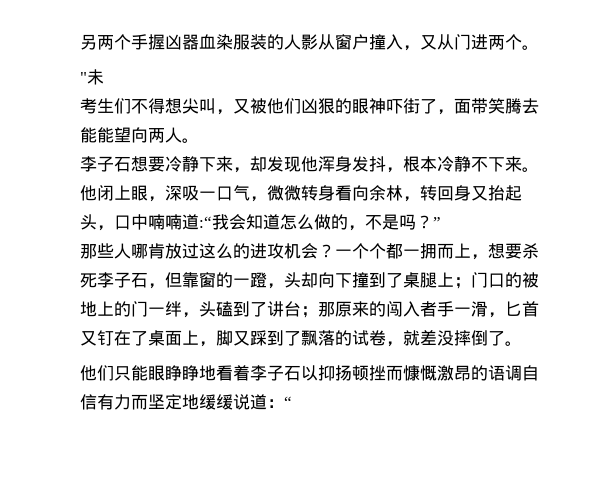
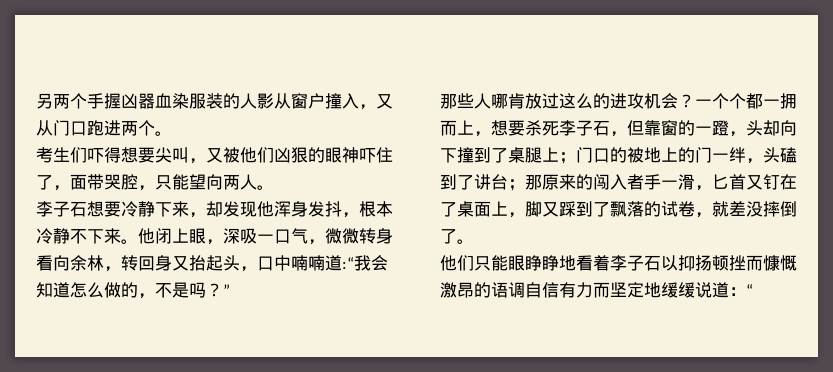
- 另两个手握凶器血染服装的人影从窗户撞入，又从门进两个。
+ 另两个手握凶器血染服装的人影从窗户撞入，又从门口跑进两个。
- "未
- 考生们不得想尖叫，又被他们凶狠的眼神吓街了，面带笑腾去能能望向两人。
+ 考生们吓得想要尖叫，又被他们凶狠的眼神吓住了，面带哭腔，只能望向两人。

